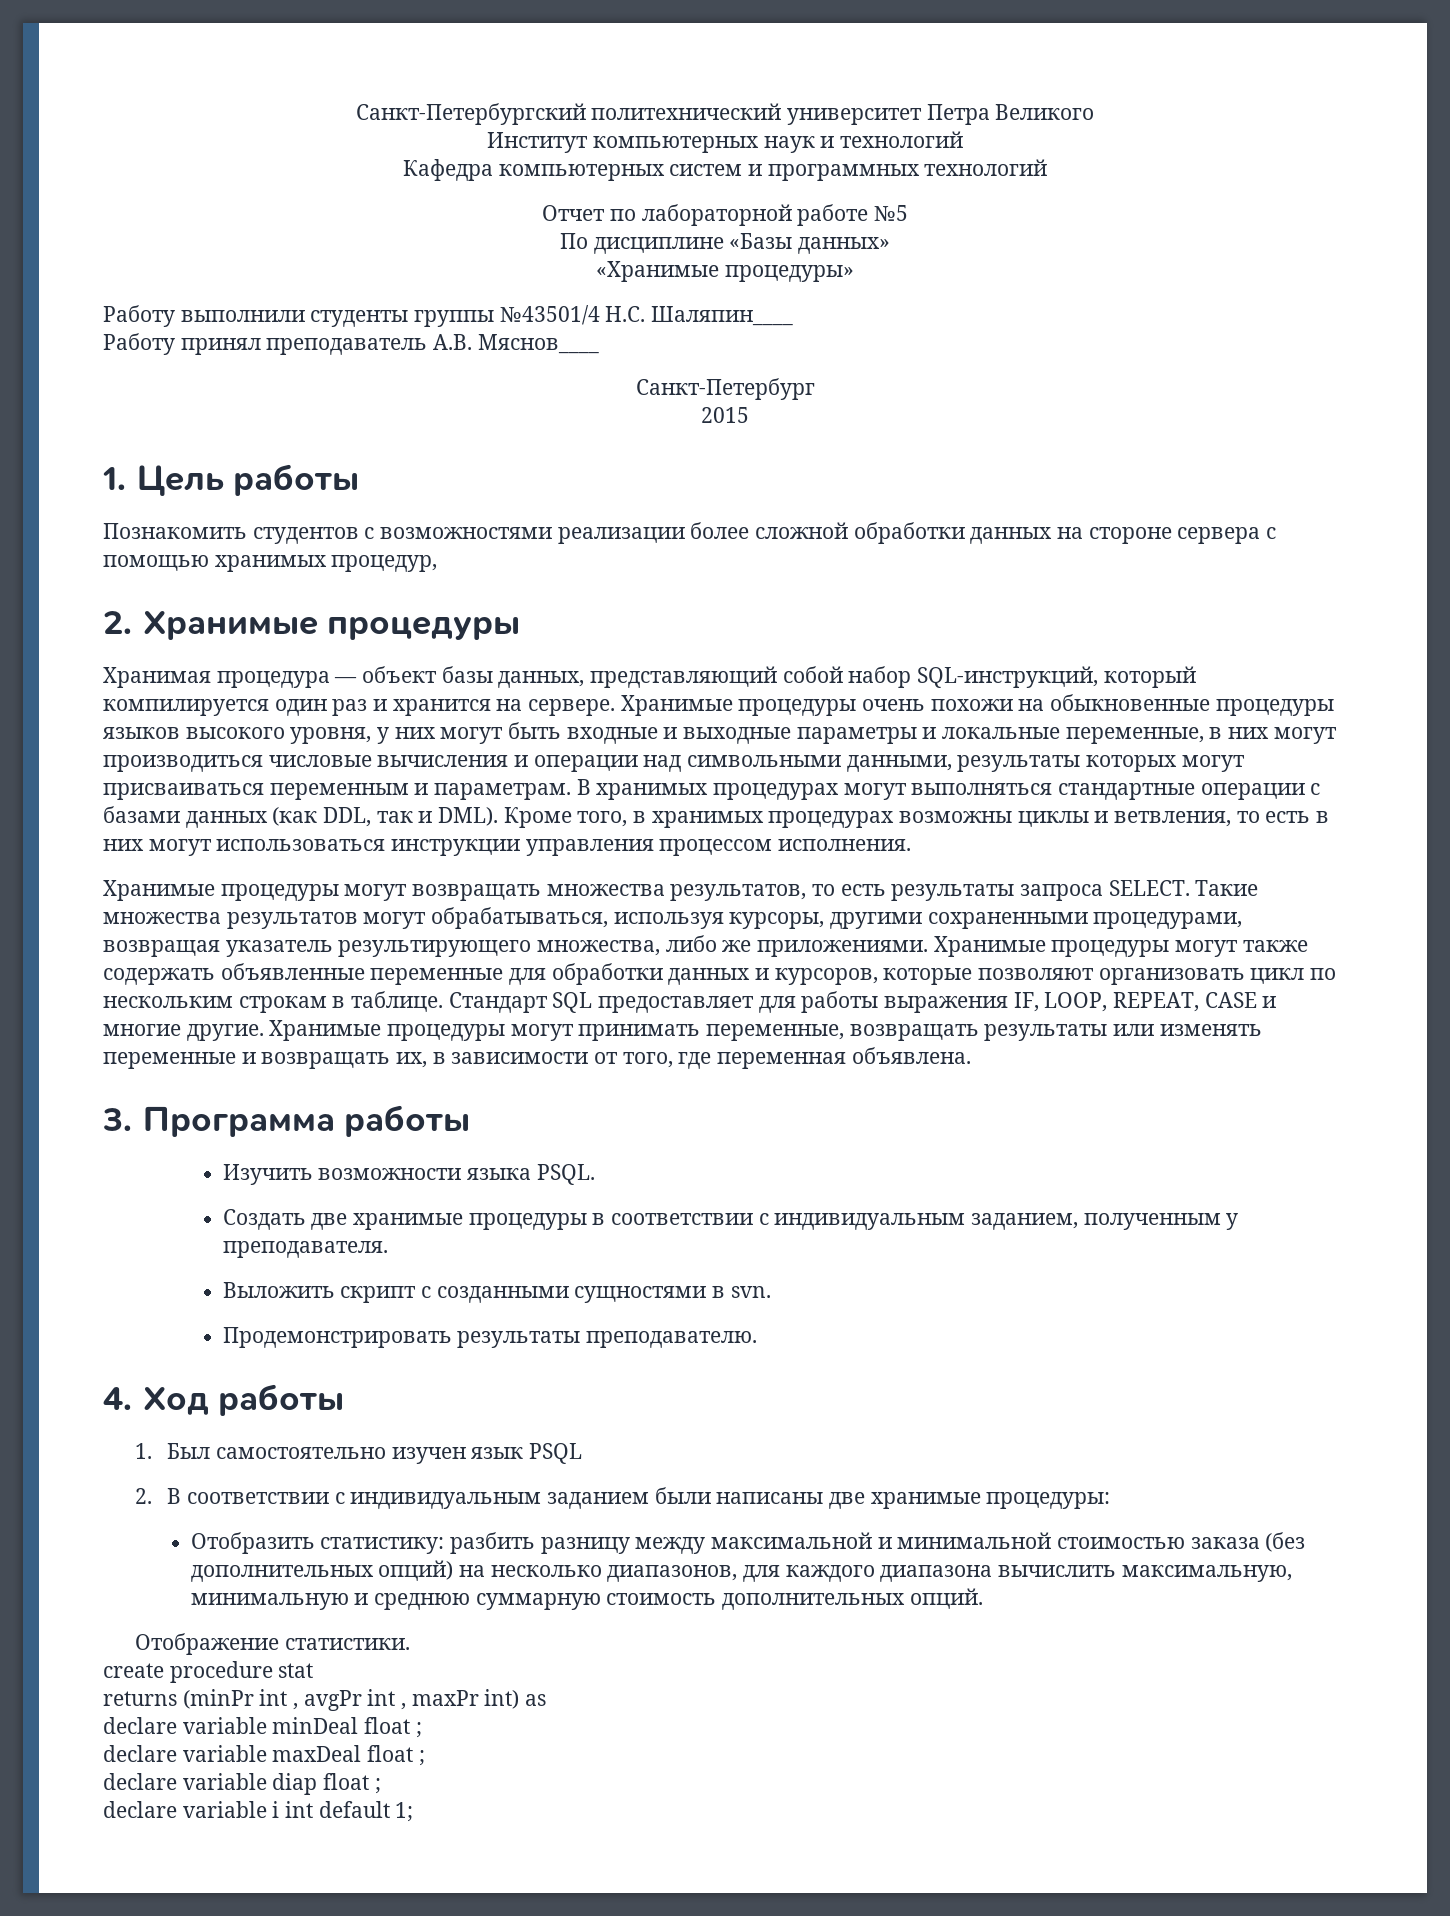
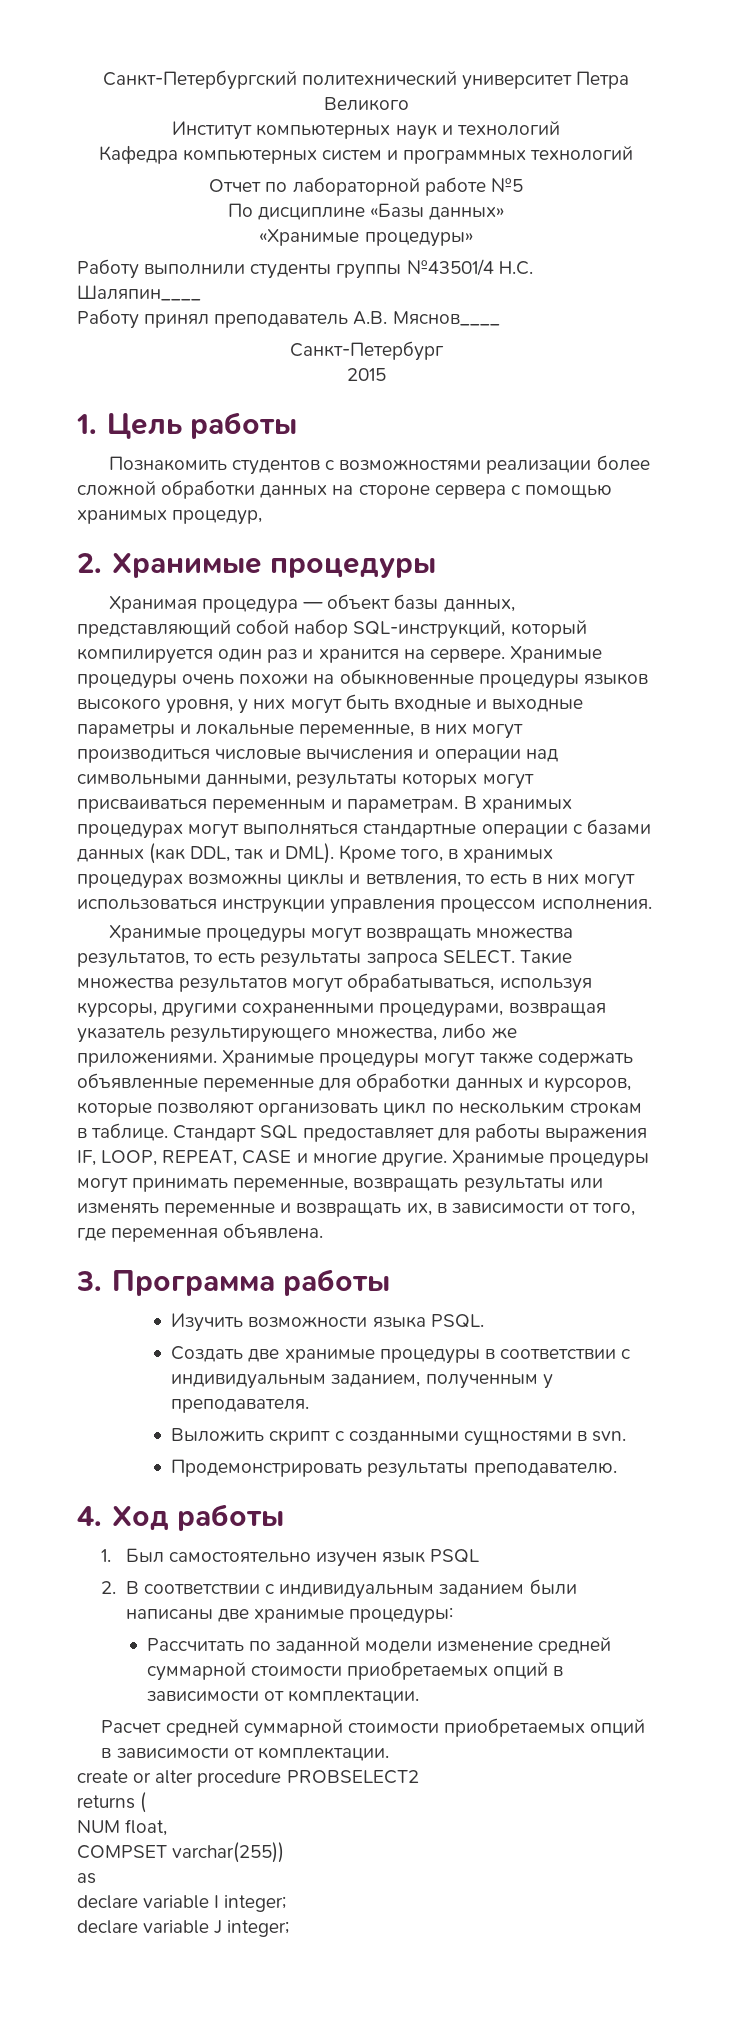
- Отобразить статистику: разбить разницу между максимальной и минимальной стоимостью заказа (без дополнительных опций) на несколько диапазонов, для каждого диапазона вычислить максимальную, минимальную и среднюю суммарную стоимость дополнительных опций.
- Отображение статистики.
- create procedure stat
- returns (minPr int , avgPr int , maxPr int) as
+ Рассчитать по заданной модели изменение средней суммарной стоимости приобретаемых опций в зависимости от комплектации.
+ Расчет средней суммарной стоимости приобретаемых опций в зависимости от комплектации.
+ create or alter procedure PROBSELECT2
+ returns (
+ NUM float,
+ COMPSET varchar(255))
+ as
- declare variable minDeal float ;
- declare variable maxDeal float ;
- declare variable diap float ;
- declare variable i int default 1;
+ declare variable I integer;
+ declare variable J integer;

